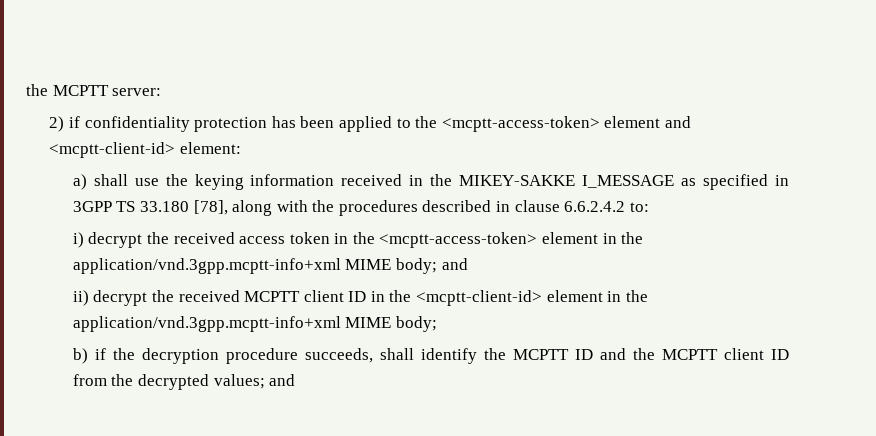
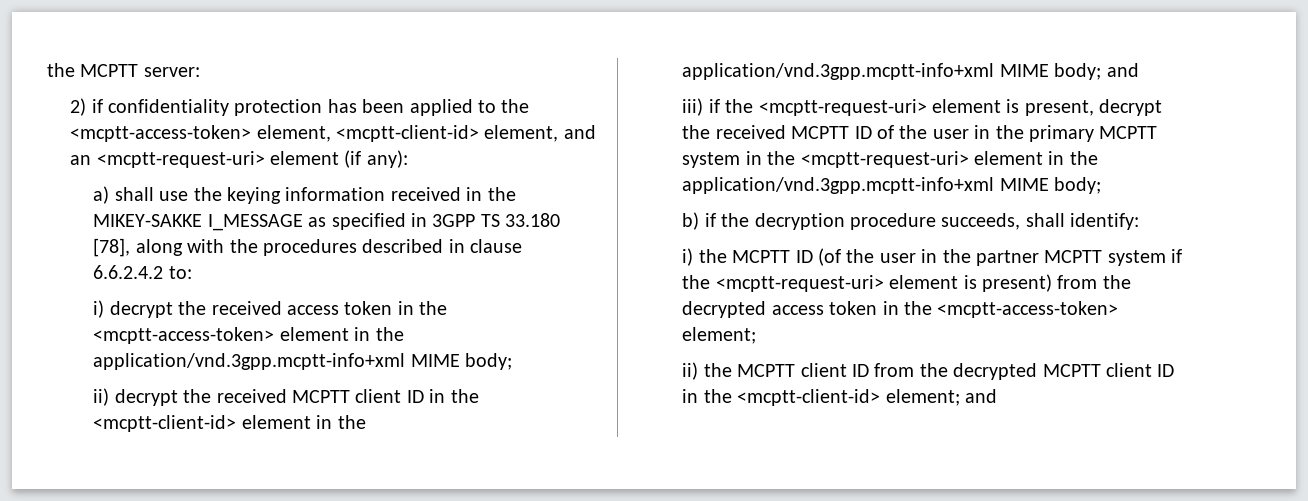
- 2) if confidentiality protection has been applied to the <mcptt-access-token> element and <mcptt-client-id> element:
+ 2) if confidentiality protection has been applied to the <mcptt-access-token> element, <mcptt-client-id> element, and an <mcptt-request-uri> element (if any):
- i) decrypt the received access token in the <mcptt-access-token> element in the application/vnd.3gpp.mcptt-info+xml MIME body; and
+ i) decrypt the received access token in the <mcptt-access-token> element in the application/vnd.3gpp.mcptt-info+xml MIME body;
- ii) decrypt the received MCPTT client ID in the <mcptt-client-id> element in the application/vnd.3gpp.mcptt-info+xml MIME body;
+ ii) decrypt the received MCPTT client ID in the <mcptt-client-id> element in the application/vnd.3gpp.mcptt-info+xml MIME body; and
+ iii) if the <mcptt-request-uri> element is present, decrypt the received MCPTT ID of the user in the primary MCPTT system in the <mcptt-request-uri> element in the application/vnd.3gpp.mcptt-info+xml MIME body;
- b) if the decryption procedure succeeds, shall identify the MCPTT ID and the MCPTT client ID from the decrypted values; and
+ b) if the decryption procedure succeeds, shall identify:
+ i) the MCPTT ID (of the user in the partner MCPTT system if the <mcptt-request-uri> element is present) from the decrypted access token in the <mcptt-access-token> element;
+ ii) the MCPTT client ID from the decrypted MCPTT client ID in the <mcptt-client-id> element; and

